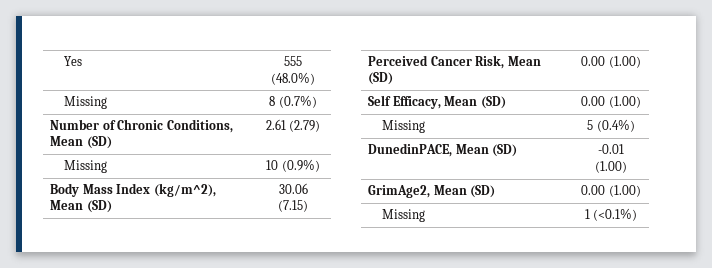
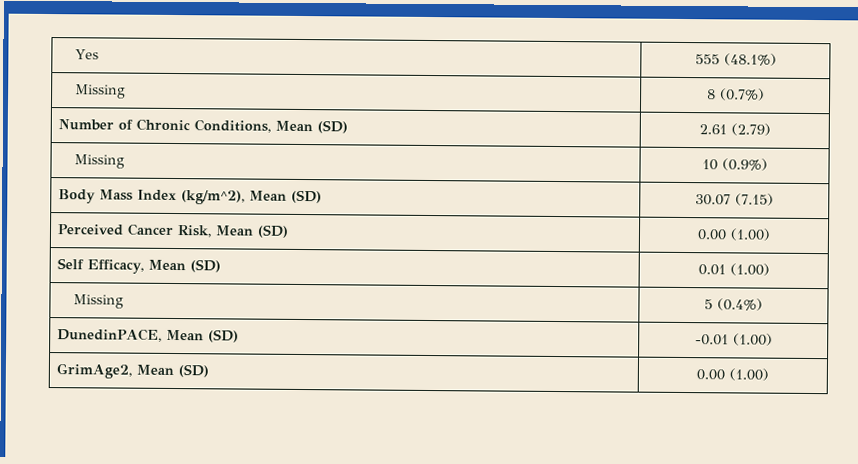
- Yes | 555 (48.0%)
+ Yes | 555 (48.1%)
- Body Mass Index (kg/m^2), Mean (SD) | 30.06 (7.15)
+ Body Mass Index (kg/m^2), Mean (SD) | 30.07 (7.15)
- Self Efficacy, Mean (SD) | 0.00 (1.00)
+ Self Efficacy, Mean (SD) | 0.01 (1.00)
- Missing | 1 (<0.1%)

